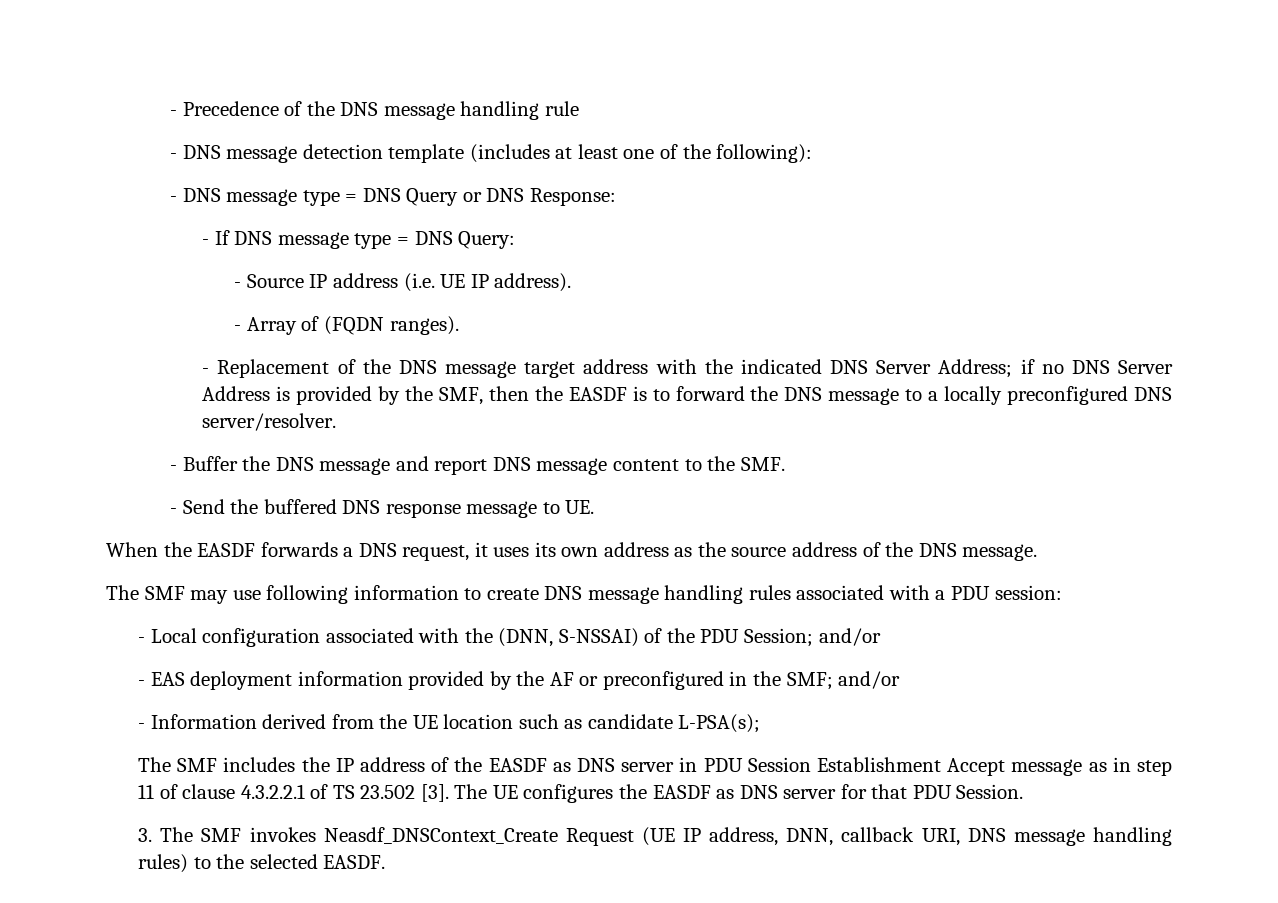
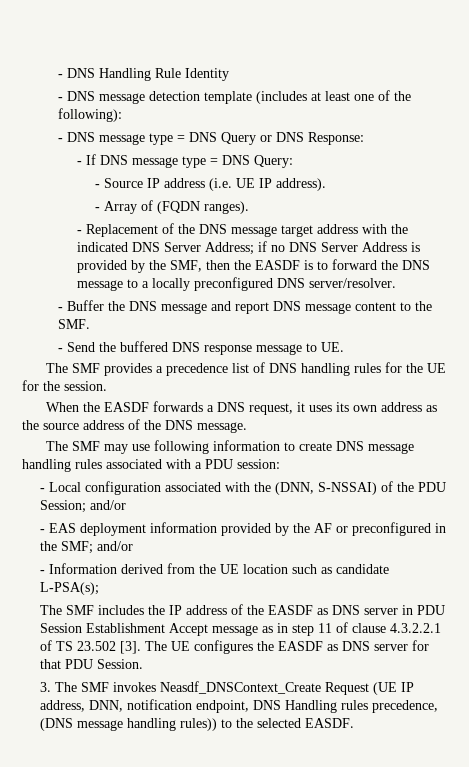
- - Precedence of the DNS message handling rule
+ - DNS Handling Rule Identity
+ The SMF provides a precedence list of DNS handling rules for the UE for the session.
- 3. The SMF invokes Neasdf_DNSContext_Create Request (UE IP address, DNN, callback URI, DNS message handling rules) to the selected EASDF.
+ 3. The SMF invokes Neasdf_DNSContext_Create Request (UE IP address, DNN, notification endpoint, DNS Handling rules precedence, (DNS message handling rules)) to the selected EASDF.

